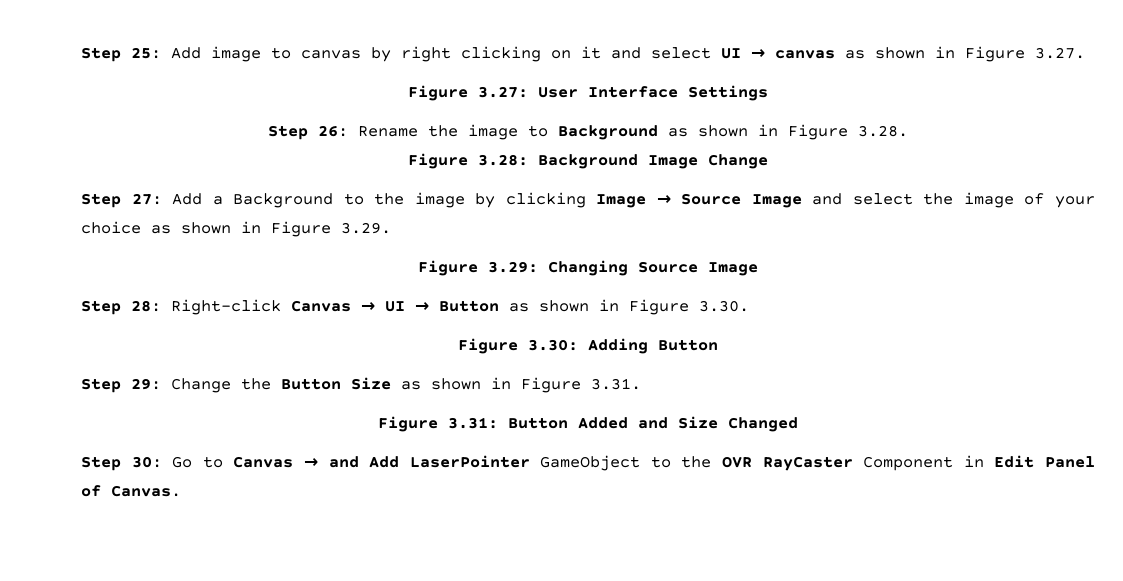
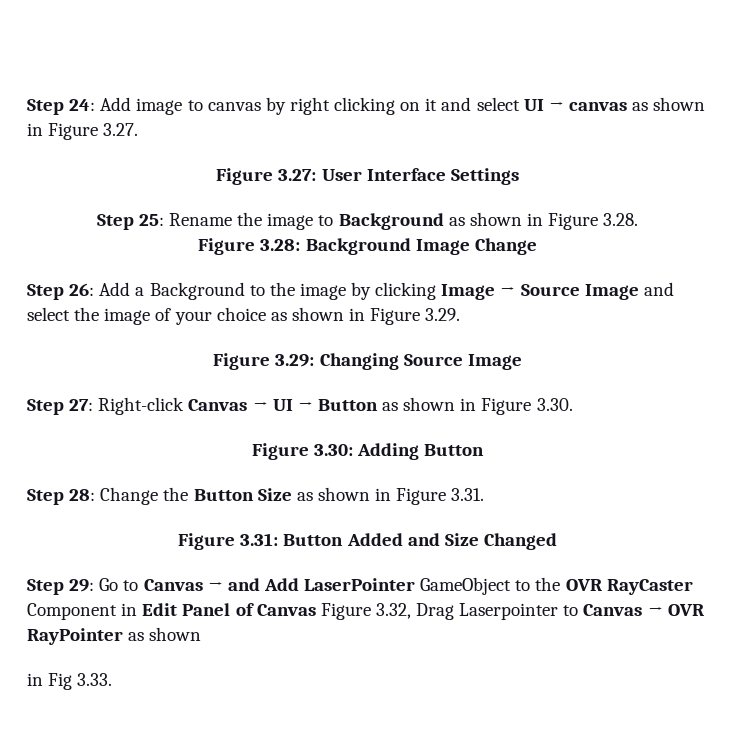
- Step 25: Add image to canvas by right clicking on it and select UI → canvas as shown in Figure 3.27.
+ Step 24: Add image to canvas by right clicking on it and select UI → canvas as shown in Figure 3.27.
- Step 26: Rename the image to Background as shown in Figure 3.28.
+ Step 25: Rename the image to Background as shown in Figure 3.28.
- Step 27: Add a Background to the image by clicking Image → Source Image and select the image of your choice as shown in Figure 3.29.
+ Step 26: Add a Background to the image by clicking Image → Source Image and select the image of your choice as shown in Figure 3.29.
- Step 28: Right-click Canvas → UI → Button as shown in Figure 3.30.
+ Step 27: Right-click Canvas → UI → Button as shown in Figure 3.30.
- Step 29: Change the Button Size as shown in Figure 3.31.
+ Step 28: Change the Button Size as shown in Figure 3.31.
- Step 30: Go to Canvas → and Add LaserPointer GameObject to the OVR RayCaster Component in Edit Panel of Canvas.
+ Step 29: Go to Canvas → and Add LaserPointer GameObject to the OVR RayCaster Component in Edit Panel of Canvas Figure 3.32, Drag Laserpointer to Canvas → OVR RayPointer as shown
+ in Fig 3.33.

